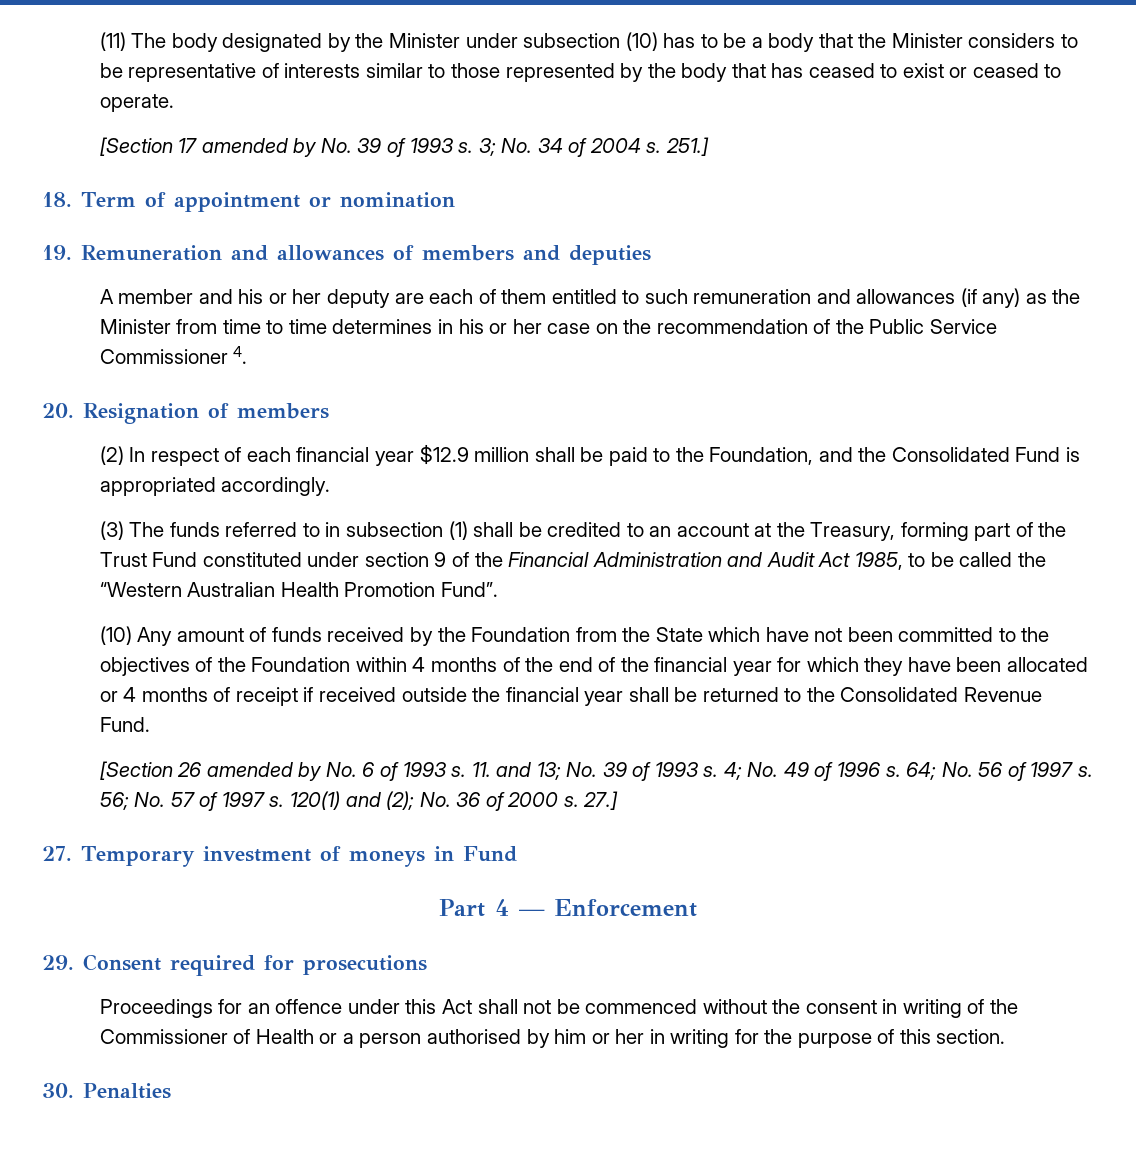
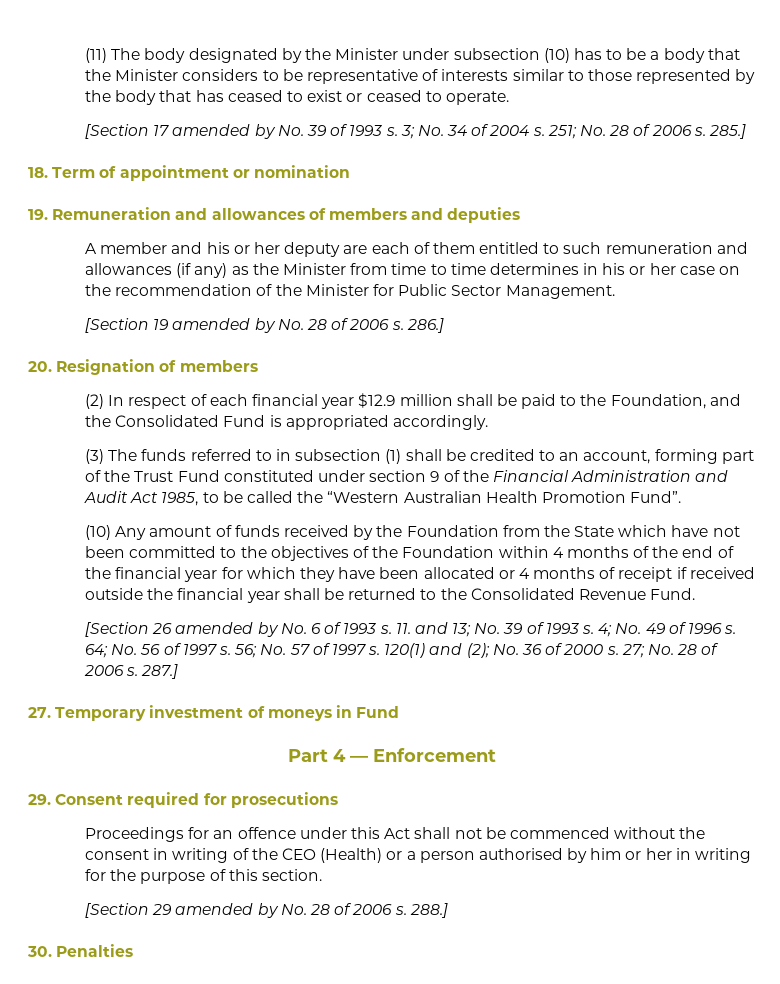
- 251.]
+ 251; No. 28 of 2006 s. 285.]
- A member and his or her deputy are each of them entitled to such remuneration and allowances (if any) as the Minister from time to time determines in his or her case on the recommendation of the Public Service Commissioner 4.
+ A member and his or her deputy are each of them entitled to such remuneration and allowances (if any) as the Minister from time to time determines in his or her case on the recommendation of the Minister for Public Sector Management.
+ [Section 19 amended by No. 28 of 2006 s. 286.]
- (3) The funds referred to in subsection (1) shall be credited to an account at the Treasury, forming part of the Trust Fund constituted under section 9 of the Financial Administration and Audit Act 1985, to be called the “Western Australian Health Promotion Fund”.
+ (3) The funds referred to in subsection (1) shall be credited to an account, forming part of the Trust Fund constituted under section 9 of the Financial Administration and Audit Act 1985, to be called the “Western Australian Health Promotion Fund”.
- 27.]
+ 27; No. 28 of 2006 s. 287.]
- Proceedings for an offence under this Act shall not be commenced without the consent in writing of the Commissioner of Health or a person authorised by him or her in writing for the purpose of this section.
+ Proceedings for an offence under this Act shall not be commenced without the consent in writing of the CEO (Health) or a person authorised by him or her in writing for the purpose of this section.
+ [Section 29 amended by No. 28 of 2006 s. 288.]

